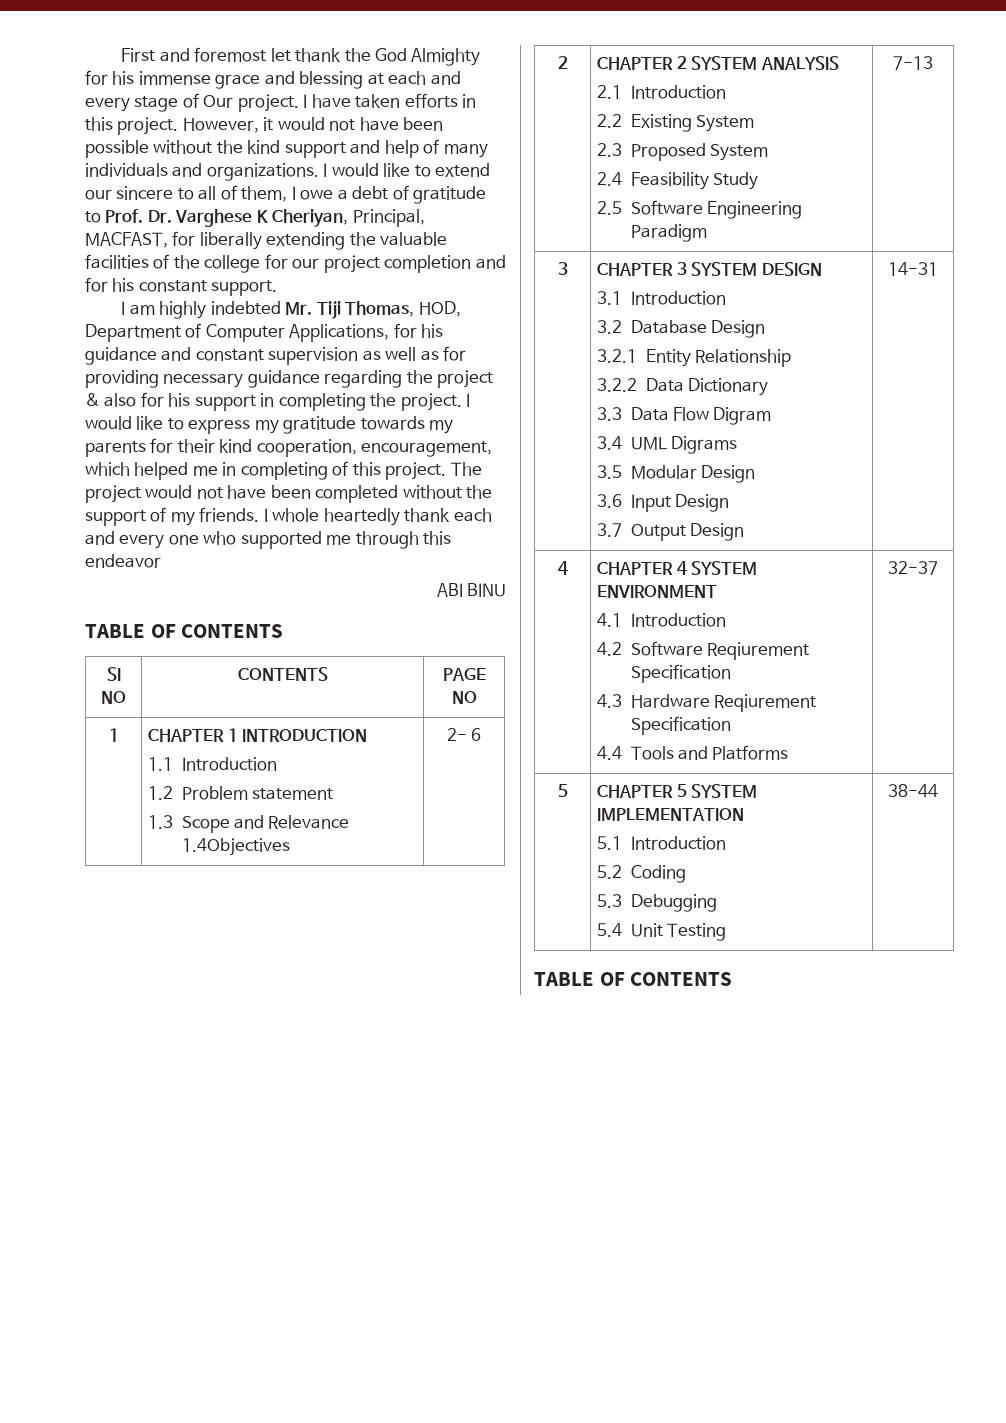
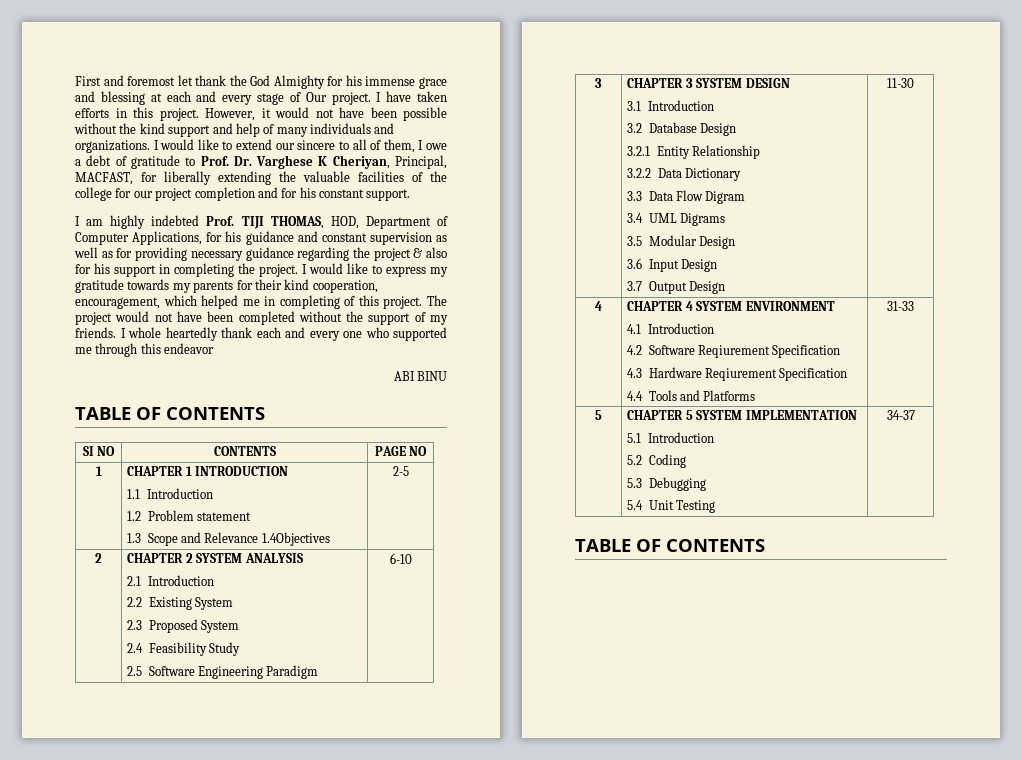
- I am highly indebted Mr. Tiji Thomas, HOD, Department of Computer Applications, for his guidance and constant supervision as well as for providing necessary guidance regarding the project & also for his support in completing the project.
+ I am highly indebted Prof. TIJI THOMAS, HOD, Department of Computer Applications, for his guidance and constant supervision as well as for providing necessary guidance regarding the project & also for his support in completing the project.
  1 | CHAPTER 1 INTRODUCTION
  1.1 Introduction
  1.2 Problem statement
- 1.3 Scope and Relevance 1.4Objectives | 2- 6
+ 1.3 Scope and Relevance 1.4Objectives | 2-5
  2 | CHAPTER 2 SYSTEM ANALYSIS
  2.1 Introduction
  2.2 Existing System
  2.3 Proposed System
  2.4 Feasibility Study
- 2.5 Software Engineering Paradigm | 7-13
+ 2.5 Software Engineering Paradigm | 6-10
  3 | CHAPTER 3 SYSTEM DESIGN
  3.1 Introduction
  3.2 Database Design
  3.2.1 Entity Relationship
  3.2.2 Data Dictionary
  3.3 Data Flow Digram
  3.4 UML Digrams
  3.5 Modular Design
  3.6 Input Design
- 3.7 Output Design | 14-31
+ 3.7 Output Design | 11-30
  4 | CHAPTER 4 SYSTEM ENVIRONMENT
  4.1 Introduction
  4.2 Software Reqiurement Specification
  4.3 Hardware Reqiurement Specification
- 4.4 Tools and Platforms | 32-37
+ 4.4 Tools and Platforms | 31-33
  5 | CHAPTER 5 SYSTEM IMPLEMENTATION
  5.1 Introduction
  5.2 Coding
  5.3 Debugging
- 5.4 Unit Testing | 38-44
+ 5.4 Unit Testing | 34-37

